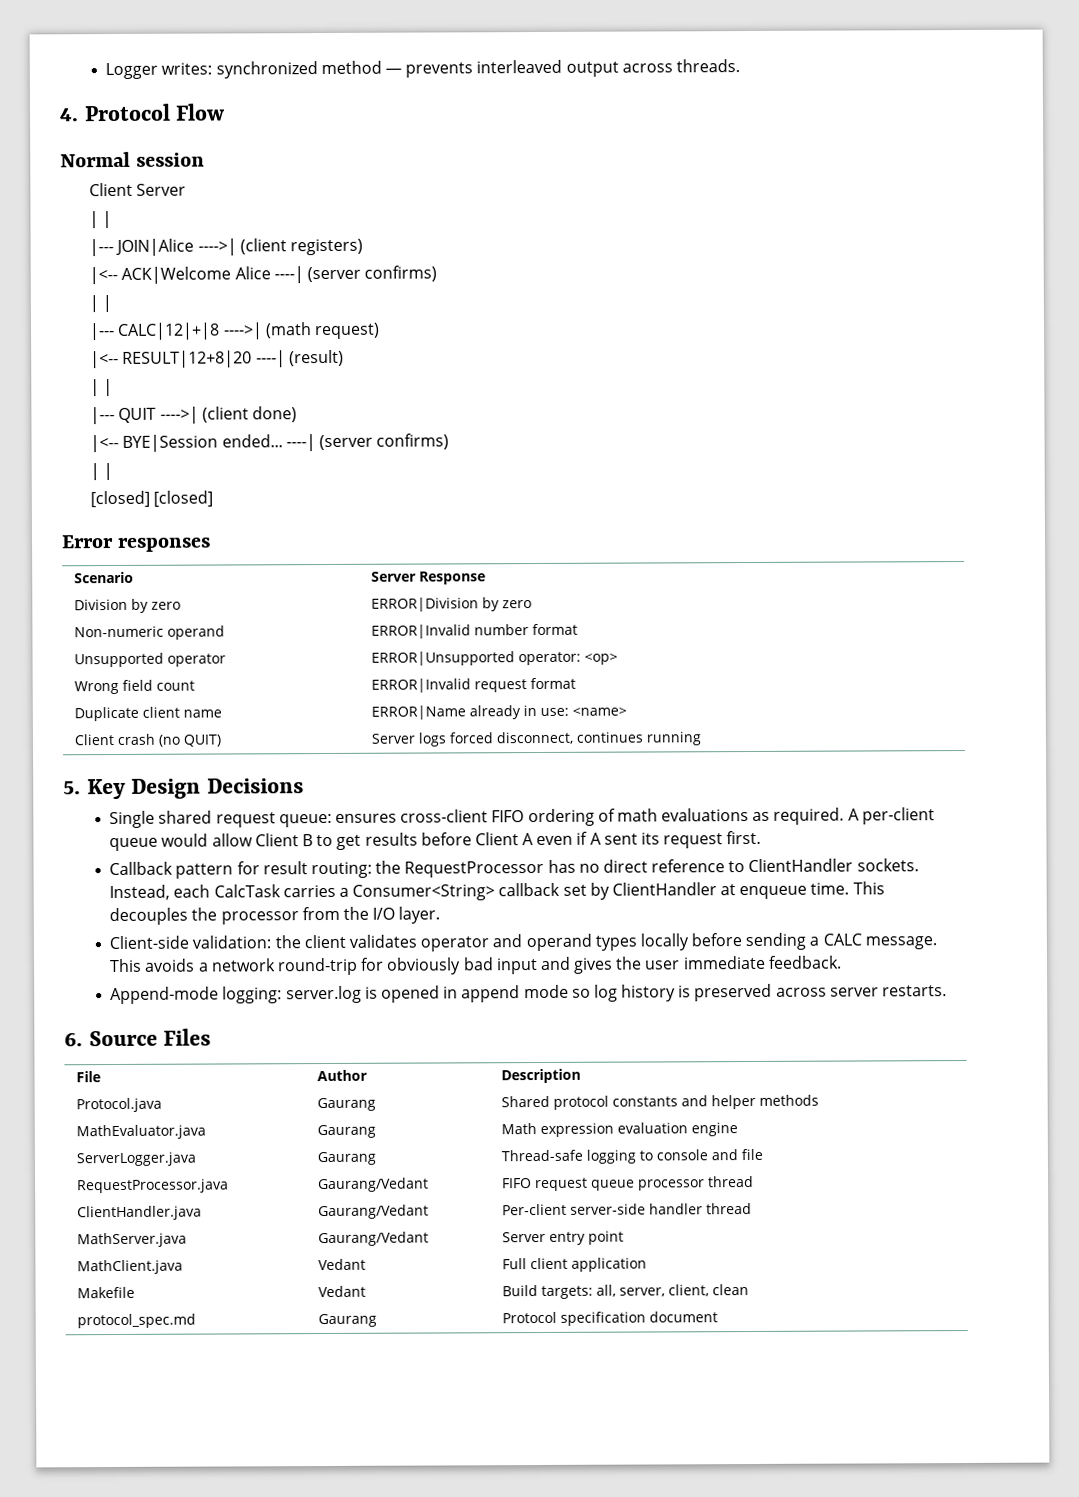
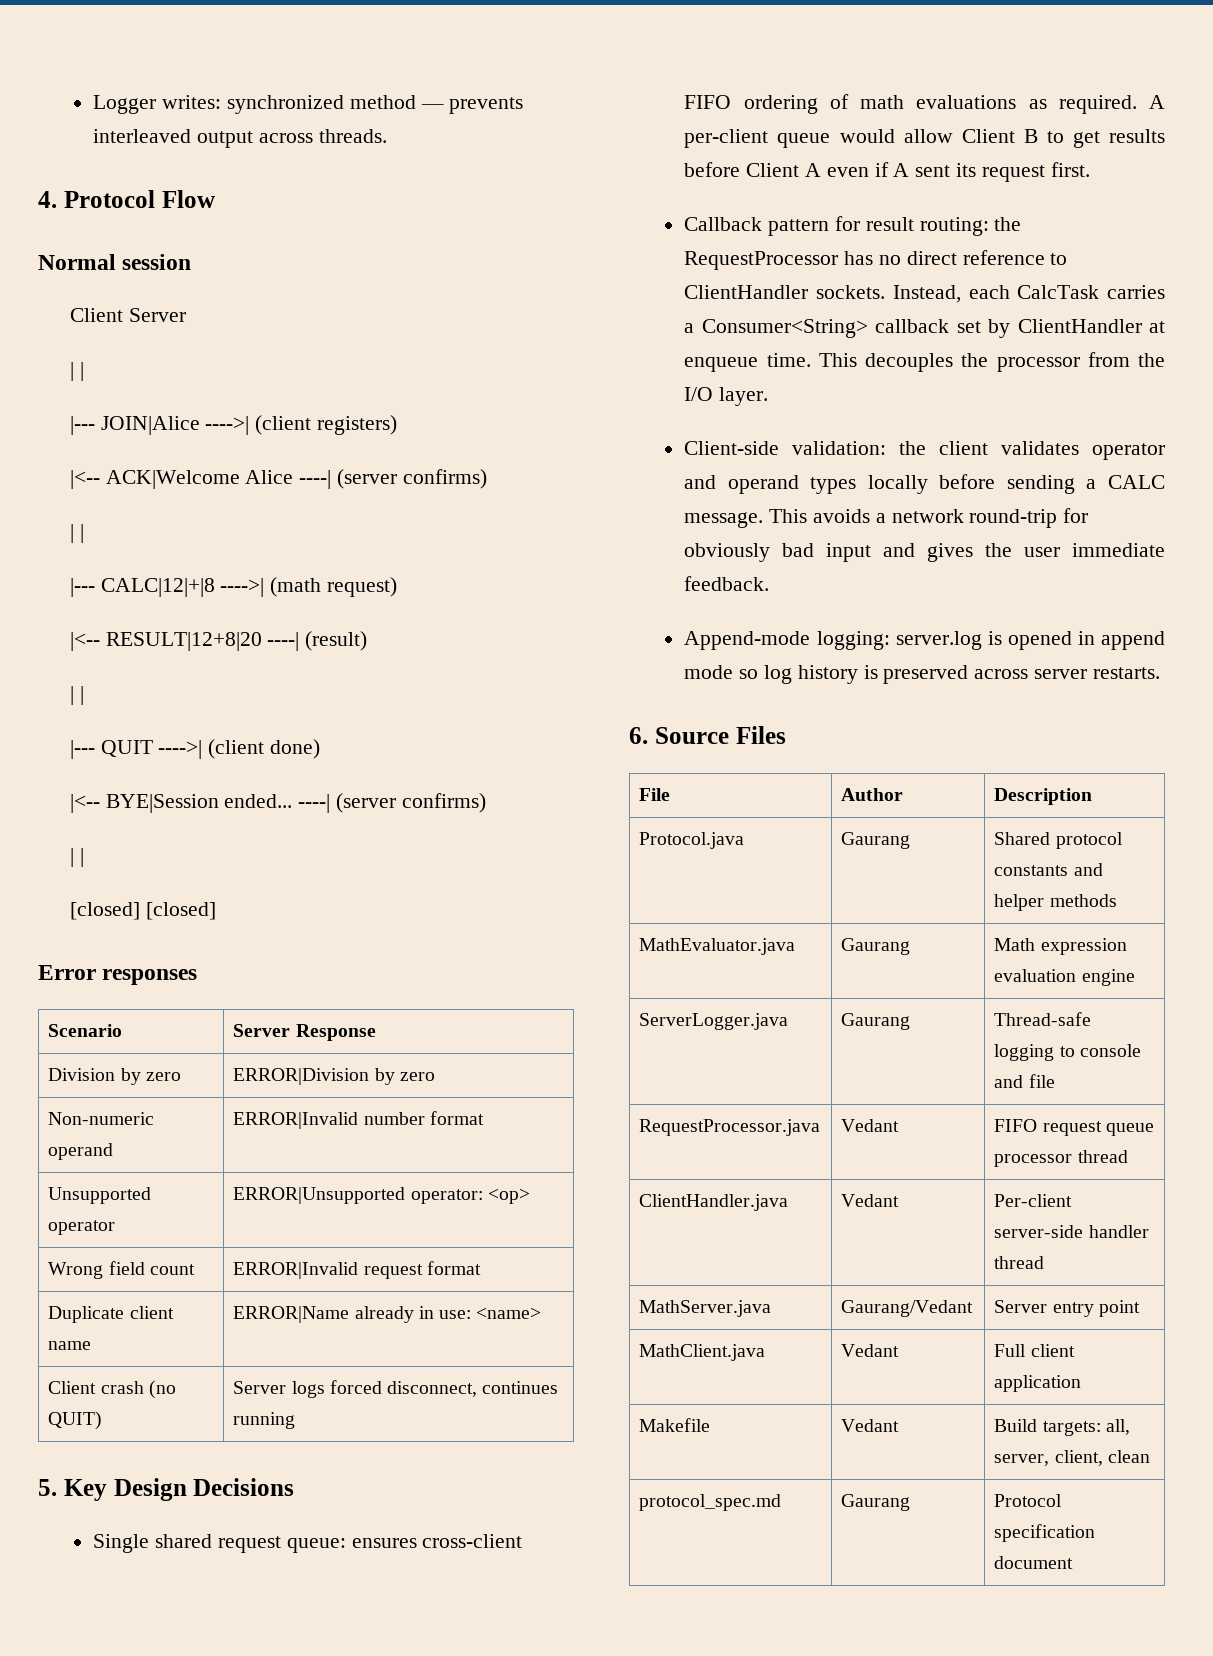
- RequestProcessor.java | Gaurang/Vedant | FIFO request queue processor thread
+ RequestProcessor.java | Vedant | FIFO request queue processor thread
- ClientHandler.java | Gaurang/Vedant | Per-client server-side handler thread
+ ClientHandler.java | Vedant | Per-client server-side handler thread

